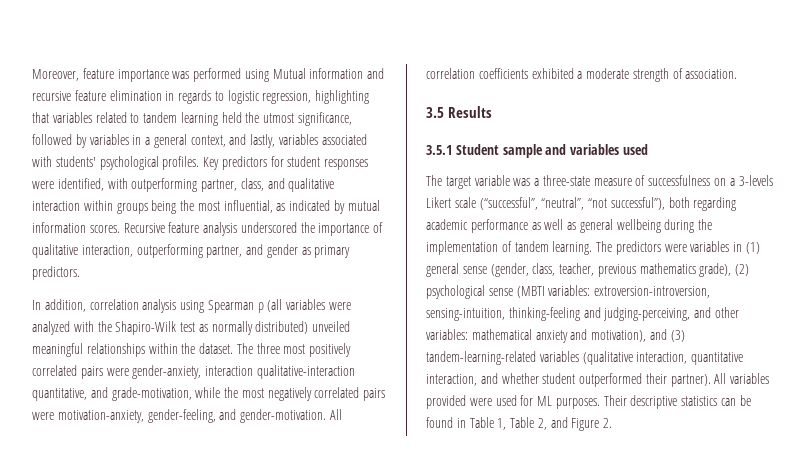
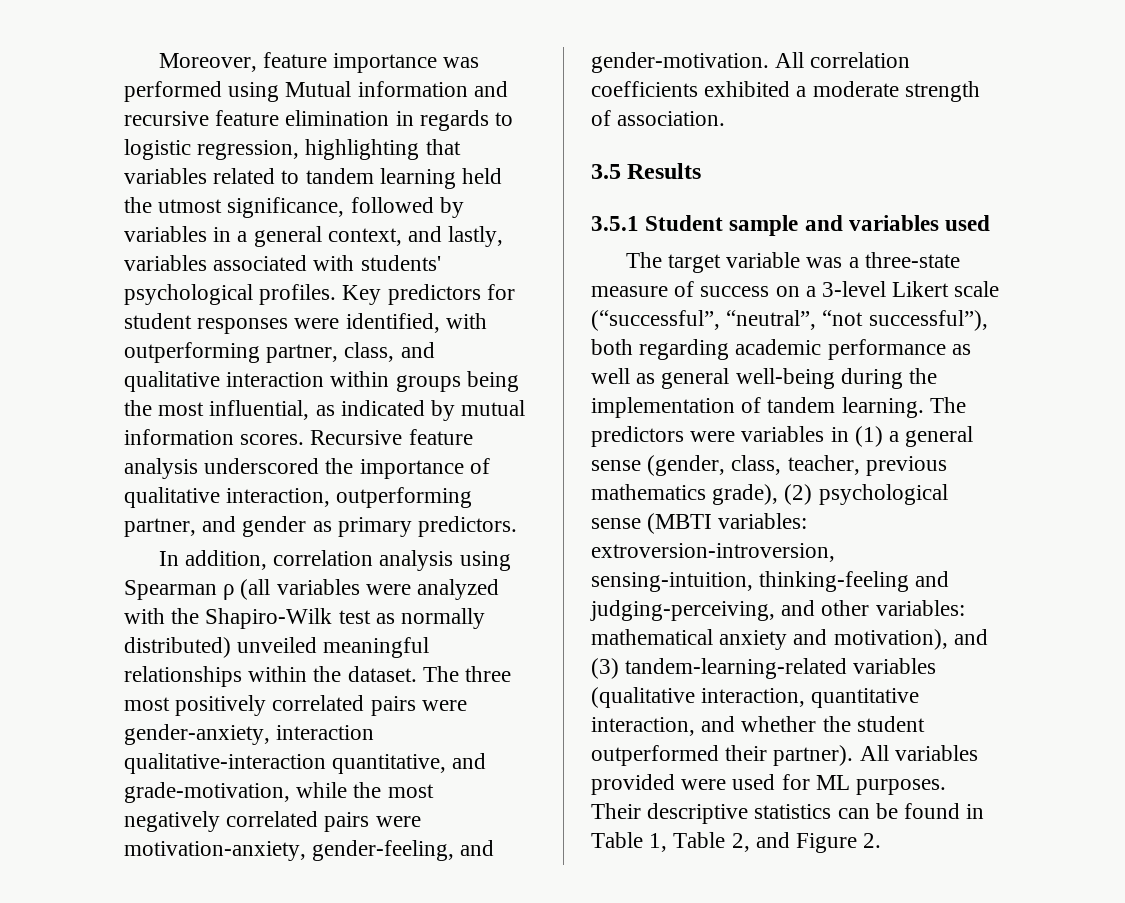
- The target variable was a three-state measure of successfulness on a 3-levels Likert scale (“successful”, “neutral”, “not successful”), both regarding academic performance as well as general wellbeing during the implementation of tandem learning.
+ The target variable was a three-state measure of success on a 3-level Likert scale (“successful”, “neutral”, “not successful”), both regarding academic performance as well as general well-being during the implementation of tandem learning.
- The predictors were variables in (1) general sense (gender, class, teacher, previous mathematics grade), (2) psychological sense (MBTI variables: extroversion-introversion, sensing-intuition, thinking-feeling and judging-perceiving, and other variables: mathematical anxiety and motivation), and (3) tandem-learning-related variables (qualitative interaction, quantitative interaction, and whether student outperformed their partner).
+ The predictors were variables in (1) a general sense (gender, class, teacher, previous mathematics grade), (2) psychological sense (MBTI variables: extroversion-introversion, sensing-intuition, thinking-feeling and judging-perceiving, and other variables: mathematical anxiety and motivation), and (3) tandem-learning-related variables (qualitative interaction, quantitative interaction, and whether the student outperformed their partner).

